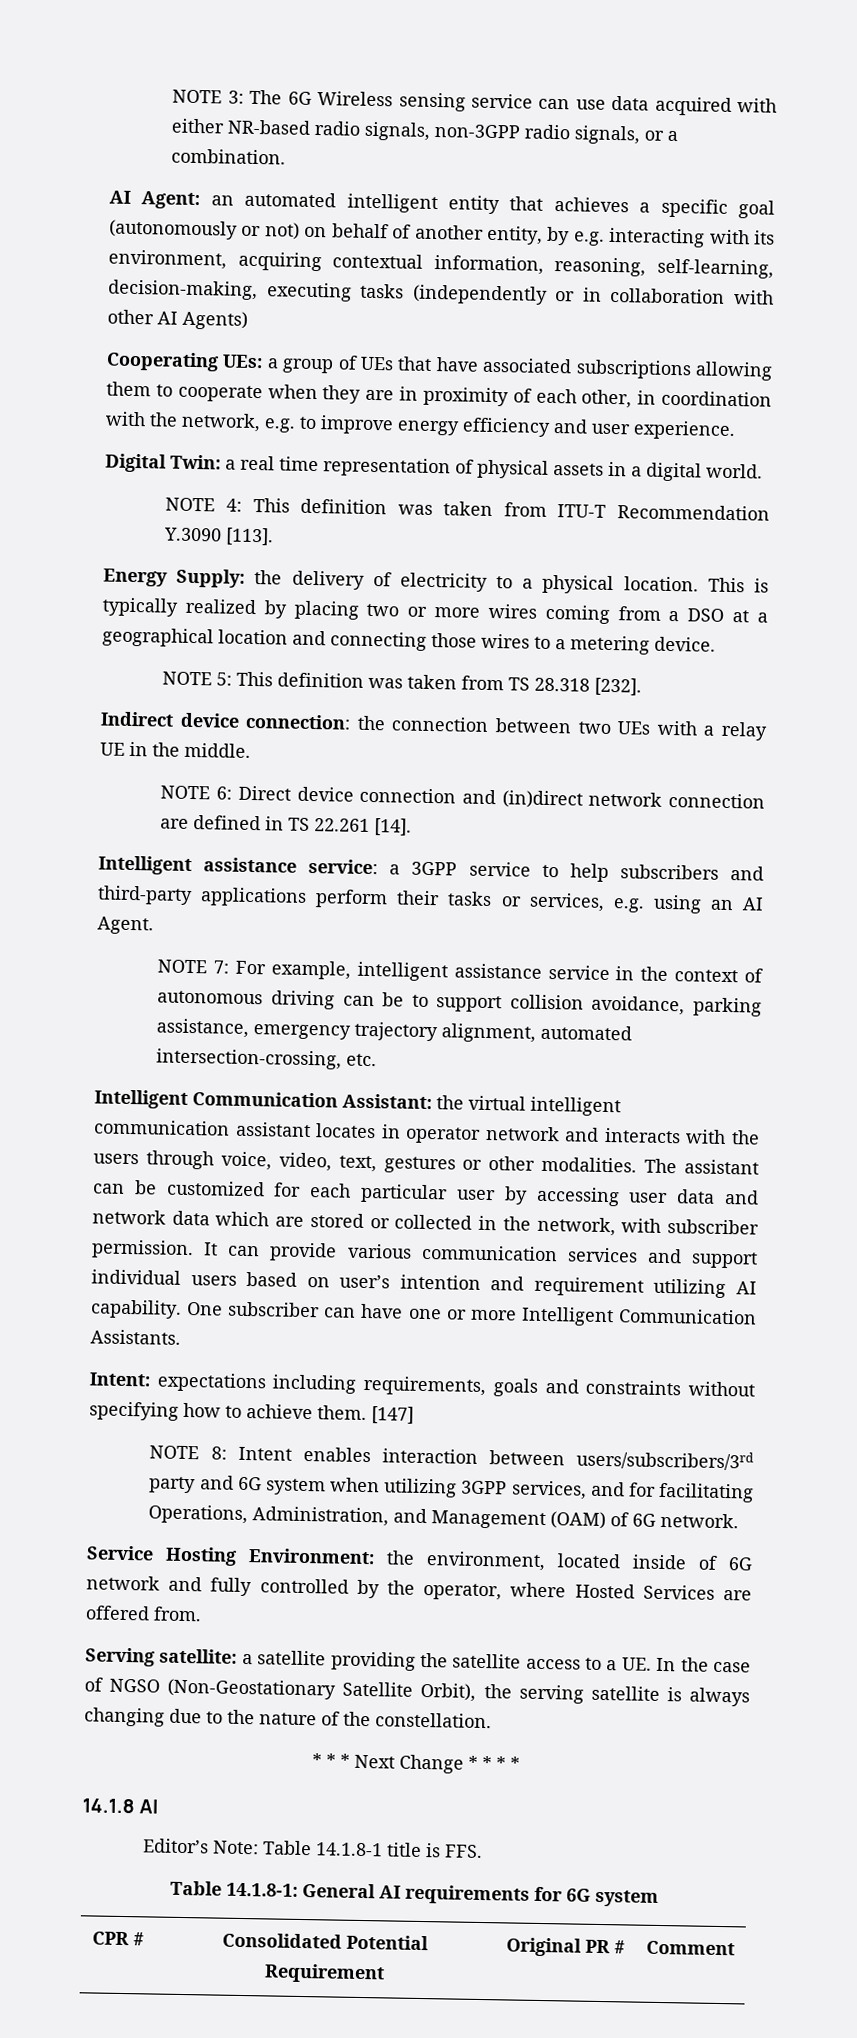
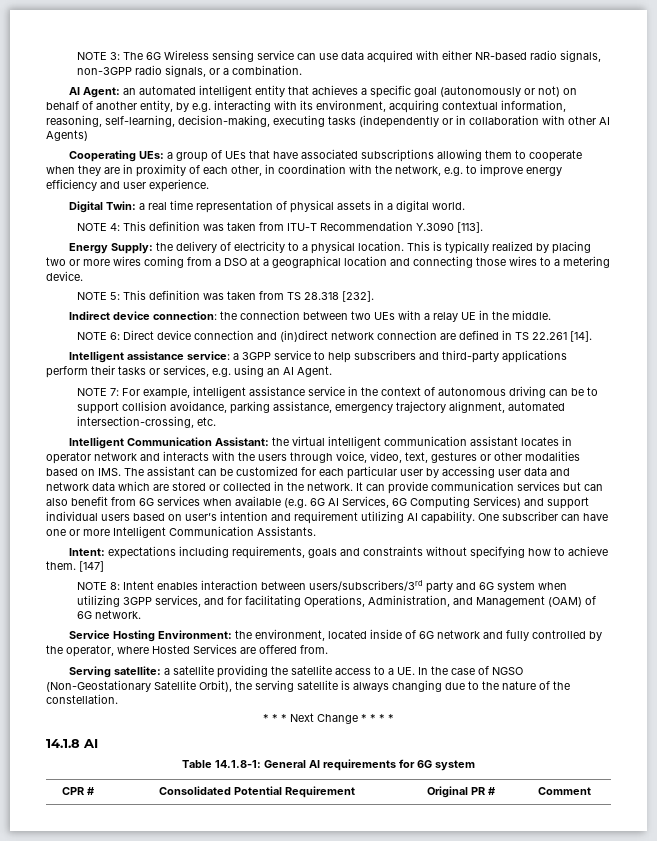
- Intelligent Communication Assistant: the virtual intelligent communication assistant locates in operator network and interacts with the users through voice, video, text, gestures or other modalities. The assistant can be customized for each particular user by accessing user data and network data which are stored or collected in the network, with subscriber permission.
+ Intelligent Communication Assistant: the virtual intelligent communication assistant locates in operator network and interacts with the users through voice, video, text, gestures or other modalities based on IMS. The assistant can be customized for each particular user by accessing user data and network data which are stored or collected in the network.
- It can provide various communication services and support individual users based on user’s intention and requirement utilizing AI capability.
+ It can provide communication services but can also benefit from 6G services when available (e.g. 6G AI Services, 6G Computing Services) and support individual users based on user’s intention and requirement utilizing AI capability.
- Editor’s Note: Table 14.1.8-1 title is FFS.

